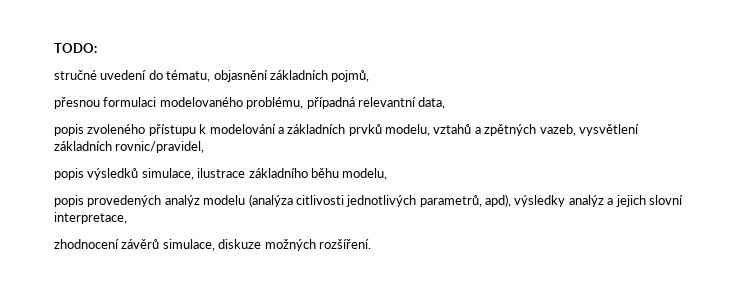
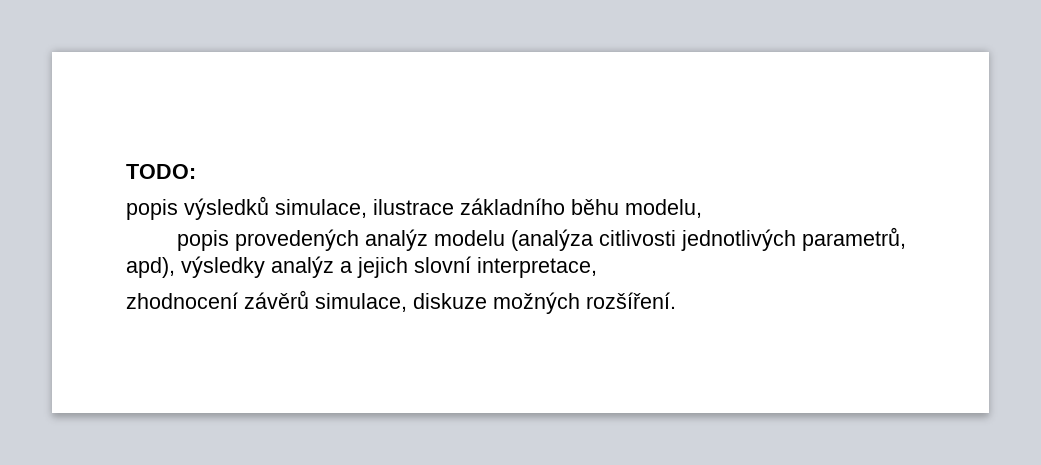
- stručné uvedení do tématu, objasnění základních pojmů,
- přesnou formulaci modelovaného problému, případná relevantní data,
- popis zvoleného přístupu k modelování a základních prvků modelu, vztahů a zpětných vazeb, vysvětlení základních rovnic/pravidel,

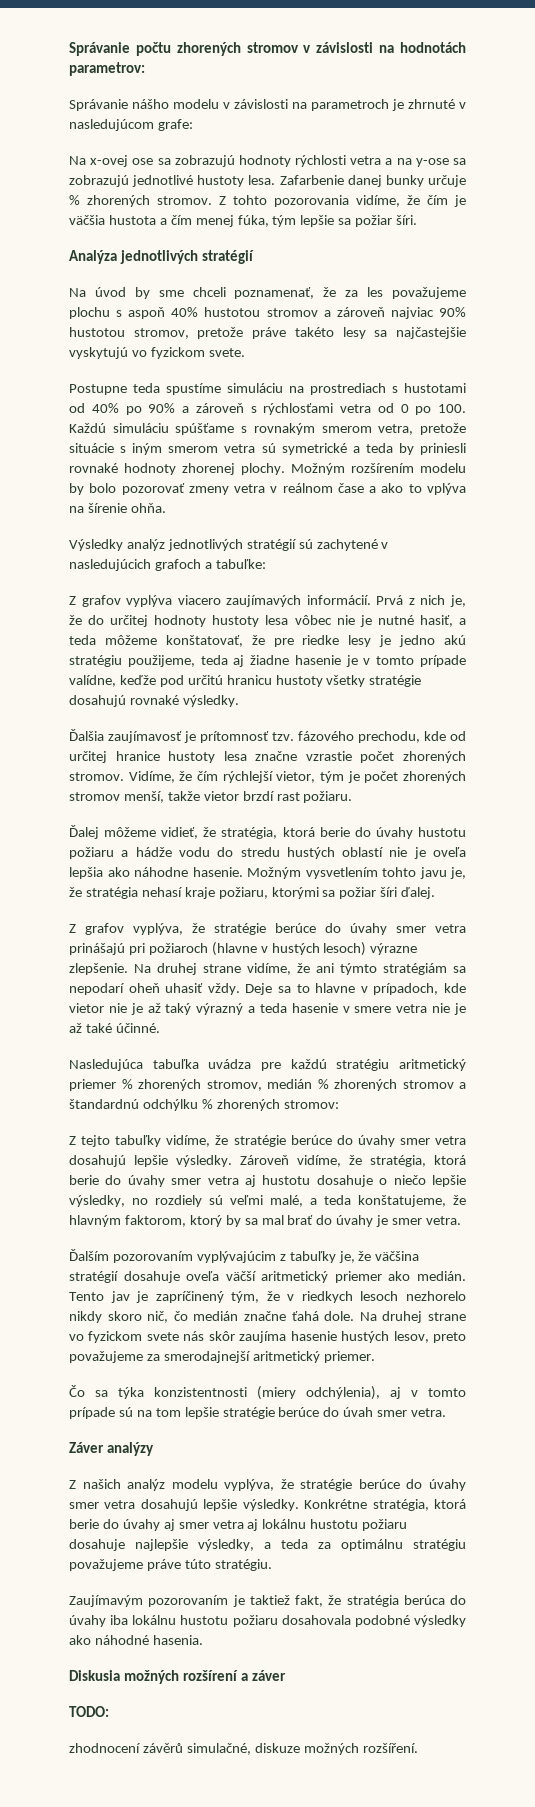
+ Správanie počtu zhorených stromov v závislosti na hodnotách parametrov:
+ Správanie nášho modelu v závislosti na parametroch je zhrnuté v nasledujúcom grafe:
+ Na x-ovej ose sa zobrazujú hodnoty rýchlosti vetra a na y-ose sa zobrazujú jednotlivé hustoty lesa. Zafarbenie danej bunky určuje % zhorených stromov. Z tohto pozorovania vidíme, že čím je väčšia hustota a čím menej fúka, tým lepšie sa požiar šíri.
+ Analýza jednotlivých stratégií
+ Na úvod by sme chceli poznamenať, že za les považujeme plochu s aspoň 40% hustotou stromov a zároveň najviac 90% hustotou stromov, pretože práve takéto lesy sa najčastejšie vyskytujú vo fyzickom svete.
+ Postupne teda spustíme simuláciu na prostrediach s hustotami od 40% po 90% a zároveň s rýchlosťami vetra od 0 po 100. Každú simuláciu spúšťame s rovnakým smerom vetra, pretože situácie s iným smerom vetra sú symetrické a teda by priniesli rovnaké hodnoty zhorenej plochy. Možným rozšírením modelu by bolo pozorovať zmeny vetra v reálnom čase a ako to vplýva na šírenie ohňa.
+ Výsledky analýz jednotlivých stratégií sú zachytené v nasledujúcich grafoch a tabuľke:
+ Z grafov vyplýva viacero zaujímavých informácií. Prvá z nich je, že do určitej hodnoty hustoty lesa vôbec nie je nutné hasiť, a teda môžeme konštatovať, že pre riedke lesy je jedno akú stratégiu použijeme, teda aj žiadne hasenie je v tomto prípade valídne, keďže pod určitú hranicu hustoty všetky stratégie dosahujú rovnaké výsledky.
+ Ďalšia zaujímavosť je prítomnosť tzv. fázového prechodu, kde od určitej hranice hustoty lesa značne vzrastie počet zhorených stromov. Vidíme, že čím rýchlejší vietor, tým je počet zhorených stromov menší, takže vietor brzdí rast požiaru.
+ Ďalej môžeme vidieť, že stratégia, ktorá berie do úvahy hustotu požiaru a hádže vodu do stredu hustých oblastí nie je oveľa lepšia ako náhodne hasenie. Možným vysvetlením tohto javu je, že stratégia nehasí kraje požiaru, ktorými sa požiar šíri ďalej.
+ Z grafov vyplýva, že stratégie berúce do úvahy smer vetra prinášajú pri požiaroch (hlavne v hustých lesoch) výrazne zlepšenie. Na druhej strane vidíme, že ani týmto stratégiám sa nepodarí oheň uhasiť vždy. Deje sa to hlavne v prípadoch, kde vietor nie je až taký výrazný a teda hasenie v smere vetra nie je až také účinné.
+ Nasledujúca tabuľka uvádza pre každú stratégiu aritmetický priemer % zhorených stromov, medián % zhorených stromov a štandardnú odchýlku % zhorených stromov:
+ Z tejto tabuľky vidíme, že stratégie berúce do úvahy smer vetra dosahujú lepšie výsledky. Zároveň vidíme, že stratégia, ktorá berie do úvahy smer vetra aj hustotu dosahuje o niečo lepšie výsledky, no rozdiely sú veľmi malé, a teda konštatujeme, že hlavným faktorom, ktorý by sa mal brať do úvahy je smer vetra.
+ Ďalším pozorovaním vyplývajúcim z tabuľky je, že väčšina stratégií dosahuje oveľa väčší aritmetický priemer ako medián. Tento jav je zapríčinený tým, že v riedkych lesoch nezhorelo nikdy skoro nič, čo medián značne ťahá dole. Na druhej strane vo fyzickom svete nás skôr zaujíma hasenie hustých lesov, preto považujeme za smerodajnejší aritmetický priemer.
+ Čo sa týka konzistentnosti (miery odchýlenia), aj v tomto prípade sú na tom lepšie stratégie berúce do úvah smer vetra.
+ Záver analýzy
+ Z našich analýz modelu vyplýva, že stratégie berúce do úvahy smer vetra dosahujú lepšie výsledky. Konkrétne stratégia, ktorá berie do úvahy aj smer vetra aj lokálnu hustotu požiaru dosahuje najlepšie výsledky, a teda za optimálnu stratégiu považujeme práve túto stratégiu.
+ Zaujímavým pozorovaním je taktiež fakt, že stratégia berúca do úvahy iba lokálnu hustotu požiaru dosahovala podobné výsledky ako náhodné hasenia.
+ Diskusia možných rozšírení a záver
  TODO:
- popis výsledků simulace, ilustrace základního běhu modelu,
- popis provedených analýz modelu (analýza citlivosti jednotlivých parametrů, apd), výsledky analýz a jejich slovní interpretace,
- zhodnocení závěrů simulace, diskuze možných rozšíření.
+ zhodnocení závěrů simulačné, diskuze možných rozšíření.

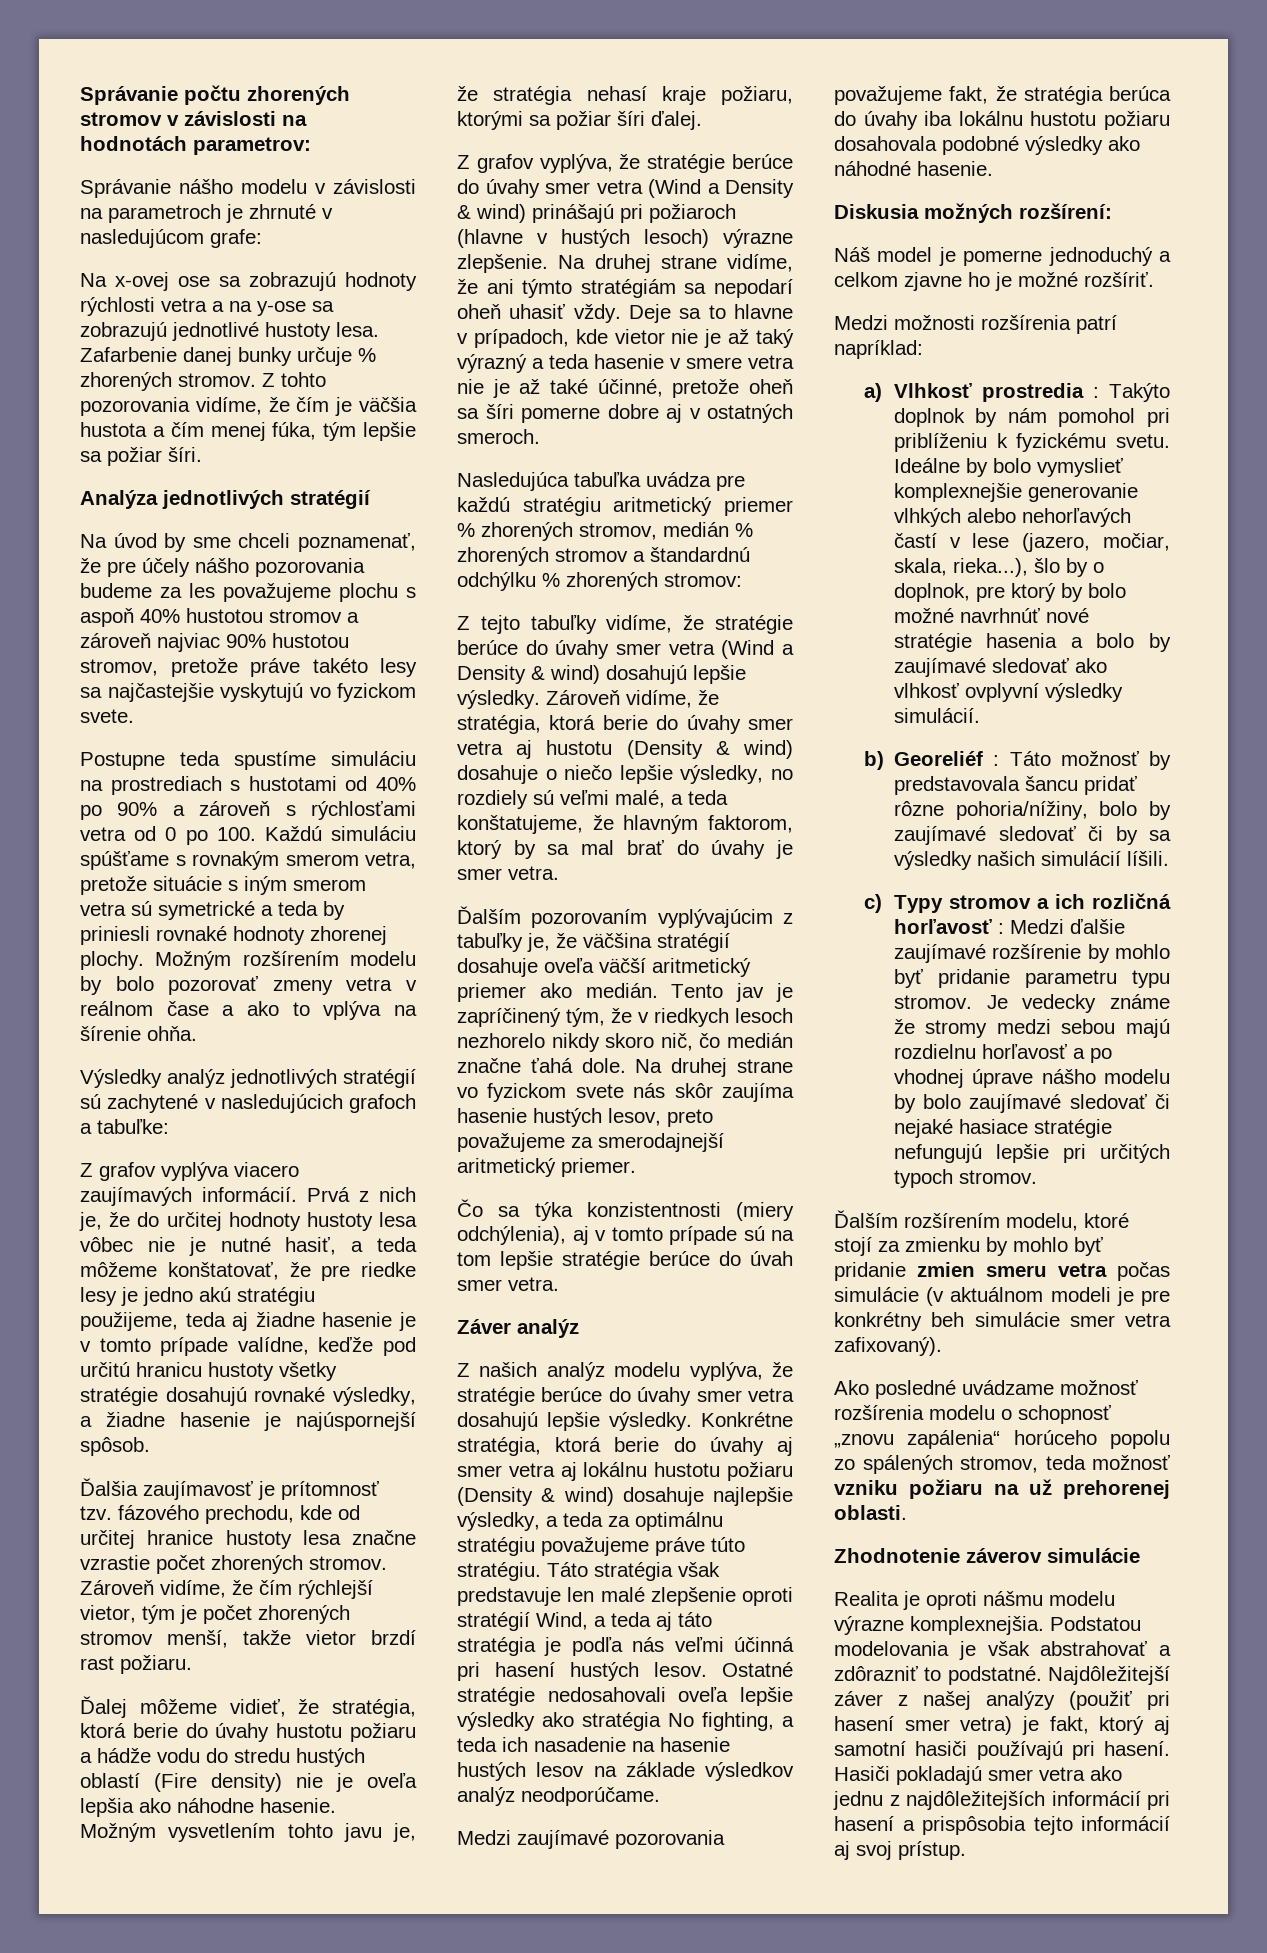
- Na úvod by sme chceli poznamenať, že za les považujeme plochu s aspoň 40% hustotou stromov a zároveň najviac 90% hustotou stromov, pretože práve takéto lesy sa najčastejšie vyskytujú vo fyzickom svete.
+ Na úvod by sme chceli poznamenať, že pre účely nášho pozorovania budeme za les považujeme plochu s aspoň 40% hustotou stromov a zároveň najviac 90% hustotou stromov, pretože práve takéto lesy sa najčastejšie vyskytujú vo fyzickom svete.
- Prvá z nich je, že do určitej hodnoty hustoty lesa vôbec nie je nutné hasiť, a teda môžeme konštatovať, že pre riedke lesy je jedno akú stratégiu použijeme, teda aj žiadne hasenie je v tomto prípade valídne, keďže pod určitú hranicu hustoty všetky stratégie dosahujú rovnaké výsledky.
+ Prvá z nich je, že do určitej hodnoty hustoty lesa vôbec nie je nutné hasiť, a teda môžeme konštatovať, že pre riedke lesy je jedno akú stratégiu použijeme, teda aj žiadne hasenie je v tomto prípade valídne, keďže pod určitú hranicu hustoty všetky stratégie dosahujú rovnaké výsledky, a žiadne hasenie je najúspornejší spôsob.
- Vidíme, že čím rýchlejší vietor, tým je počet zhorených stromov menší, takže vietor brzdí rast požiaru.
+ Zároveň vidíme, že čím rýchlejší vietor, tým je počet zhorených stromov menší, takže vietor brzdí rast požiaru.
- Ďalej môžeme vidieť, že stratégia, ktorá berie do úvahy hustotu požiaru a hádže vodu do stredu hustých oblastí nie je oveľa lepšia ako náhodne hasenie.
+ Ďalej môžeme vidieť, že stratégia, ktorá berie do úvahy hustotu požiaru a hádže vodu do stredu hustých oblastí (Fire density) nie je oveľa lepšia ako náhodne hasenie.
- Z grafov vyplýva, že stratégie berúce do úvahy smer vetra prinášajú pri požiaroch (hlavne v hustých lesoch) výrazne zlepšenie.
+ Z grafov vyplýva, že stratégie berúce do úvahy smer vetra (Wind a Density & wind) prinášajú pri požiaroch (hlavne v hustých lesoch) výrazne zlepšenie.
- Deje sa to hlavne v prípadoch, kde vietor nie je až taký výrazný a teda hasenie v smere vetra nie je až také účinné.
+ Deje sa to hlavne v prípadoch, kde vietor nie je až taký výrazný a teda hasenie v smere vetra nie je až také účinné, pretože oheň sa šíri pomerne dobre aj v ostatných smeroch.
- Z tejto tabuľky vidíme, že stratégie berúce do úvahy smer vetra dosahujú lepšie výsledky.
+ Z tejto tabuľky vidíme, že stratégie berúce do úvahy smer vetra (Wind a Density & wind) dosahujú lepšie výsledky.
- Zároveň vidíme, že stratégia, ktorá berie do úvahy smer vetra aj hustotu dosahuje o niečo lepšie výsledky, no rozdiely sú veľmi malé, a teda konštatujeme, že hlavným faktorom, ktorý by sa mal brať do úvahy je smer vetra.
+ Zároveň vidíme, že stratégia, ktorá berie do úvahy smer vetra aj hustotu (Density & wind) dosahuje o niečo lepšie výsledky, no rozdiely sú veľmi malé, a teda konštatujeme, že hlavným faktorom, ktorý by sa mal brať do úvahy je smer vetra.
- Záver analýzy
+ Záver analýz
- Konkrétne stratégia, ktorá berie do úvahy aj smer vetra aj lokálnu hustotu požiaru dosahuje najlepšie výsledky, a teda za optimálnu stratégiu považujeme práve túto stratégiu.
- Zaujímavým pozorovaním je taktiež fakt, že stratégia berúca do úvahy iba lokálnu hustotu požiaru dosahovala podobné výsledky ako náhodné hasenia.
+ Konkrétne stratégia, ktorá berie do úvahy aj smer vetra aj lokálnu hustotu požiaru (Density & wind) dosahuje najlepšie výsledky, a teda za optimálnu stratégiu považujeme práve túto stratégiu. Táto stratégia však predstavuje len malé zlepšenie oproti stratégií Wind, a teda aj táto stratégia je podľa nás veľmi účinná pri hasení hustých lesov. Ostatné stratégie nedosahovali oveľa lepšie výsledky ako stratégia No fighting, a teda ich nasadenie na hasenie hustých lesov na základe výsledkov analýz neodporúčame.
+ Medzi zaujímavé pozorovania považujeme fakt, že stratégia berúca do úvahy iba lokálnu hustotu požiaru dosahovala podobné výsledky ako náhodné hasenie.
- Diskusia možných rozšírení a záver
- TODO:
- zhodnocení závěrů simulačné, diskuze možných rozšíření.
+ Diskusia možných rozšírení:
+ Náš model je pomerne jednoduchý a celkom zjavne ho je možné rozšíriť.
+ Medzi možnosti rozšírenia patrí napríklad:
+ a) Vlhkosť prostredia : Takýto doplnok by nám pomohol pri priblíženiu k fyzickému svetu. Ideálne by bolo vymyslieť komplexnejšie generovanie vlhkých alebo nehorľavých častí v lese (jazero, močiar, skala, rieka...), šlo by o doplnok, pre ktorý by bolo možné navrhnúť nové stratégie hasenia a bolo by zaujímavé sledovať ako vlhkosť ovplyvní výsledky simulácií.
+ b) Georeliéf : Táto možnosť by predstavovala šancu pridať rôzne pohoria/nížiny, bolo by zaujímavé sledovať či by sa výsledky našich simulácií líšili.
+ c) Typy stromov a ich rozličná horľavosť : Medzi ďalšie zaujímavé rozšírenie by mohlo byť pridanie parametru typu stromov. Je vedecky známe že stromy medzi sebou majú rozdielnu horľavosť a po vhodnej úprave nášho modelu by bolo zaujímavé sledovať či nejaké hasiace stratégie nefungujú lepšie pri určitých typoch stromov.
+ Ďalším rozšírením modelu, ktoré stojí za zmienku by mohlo byť pridanie zmien smeru vetra počas simulácie (v aktuálnom modeli je pre konkrétny beh simulácie smer vetra zafixovaný).
+ Ako posledné uvádzame možnosť rozšírenia modelu o schopnosť „znovu zapálenia“ horúceho popolu zo spálených stromov, teda možnosť vzniku požiaru na už prehorenej oblasti.
+ Zhodnotenie záverov simulácie
+ Realita je oproti nášmu modelu výrazne komplexnejšia. Podstatou modelovania je však abstrahovať a zdôrazniť to podstatné. Najdôležitejší záver z našej analýzy (použiť pri hasení smer vetra) je fakt, ktorý aj samotní hasiči používajú pri hasení. Hasiči pokladajú smer vetra ako jednu z najdôležitejších informácií pri hasení a prispôsobia tejto informácií aj svoj prístup.

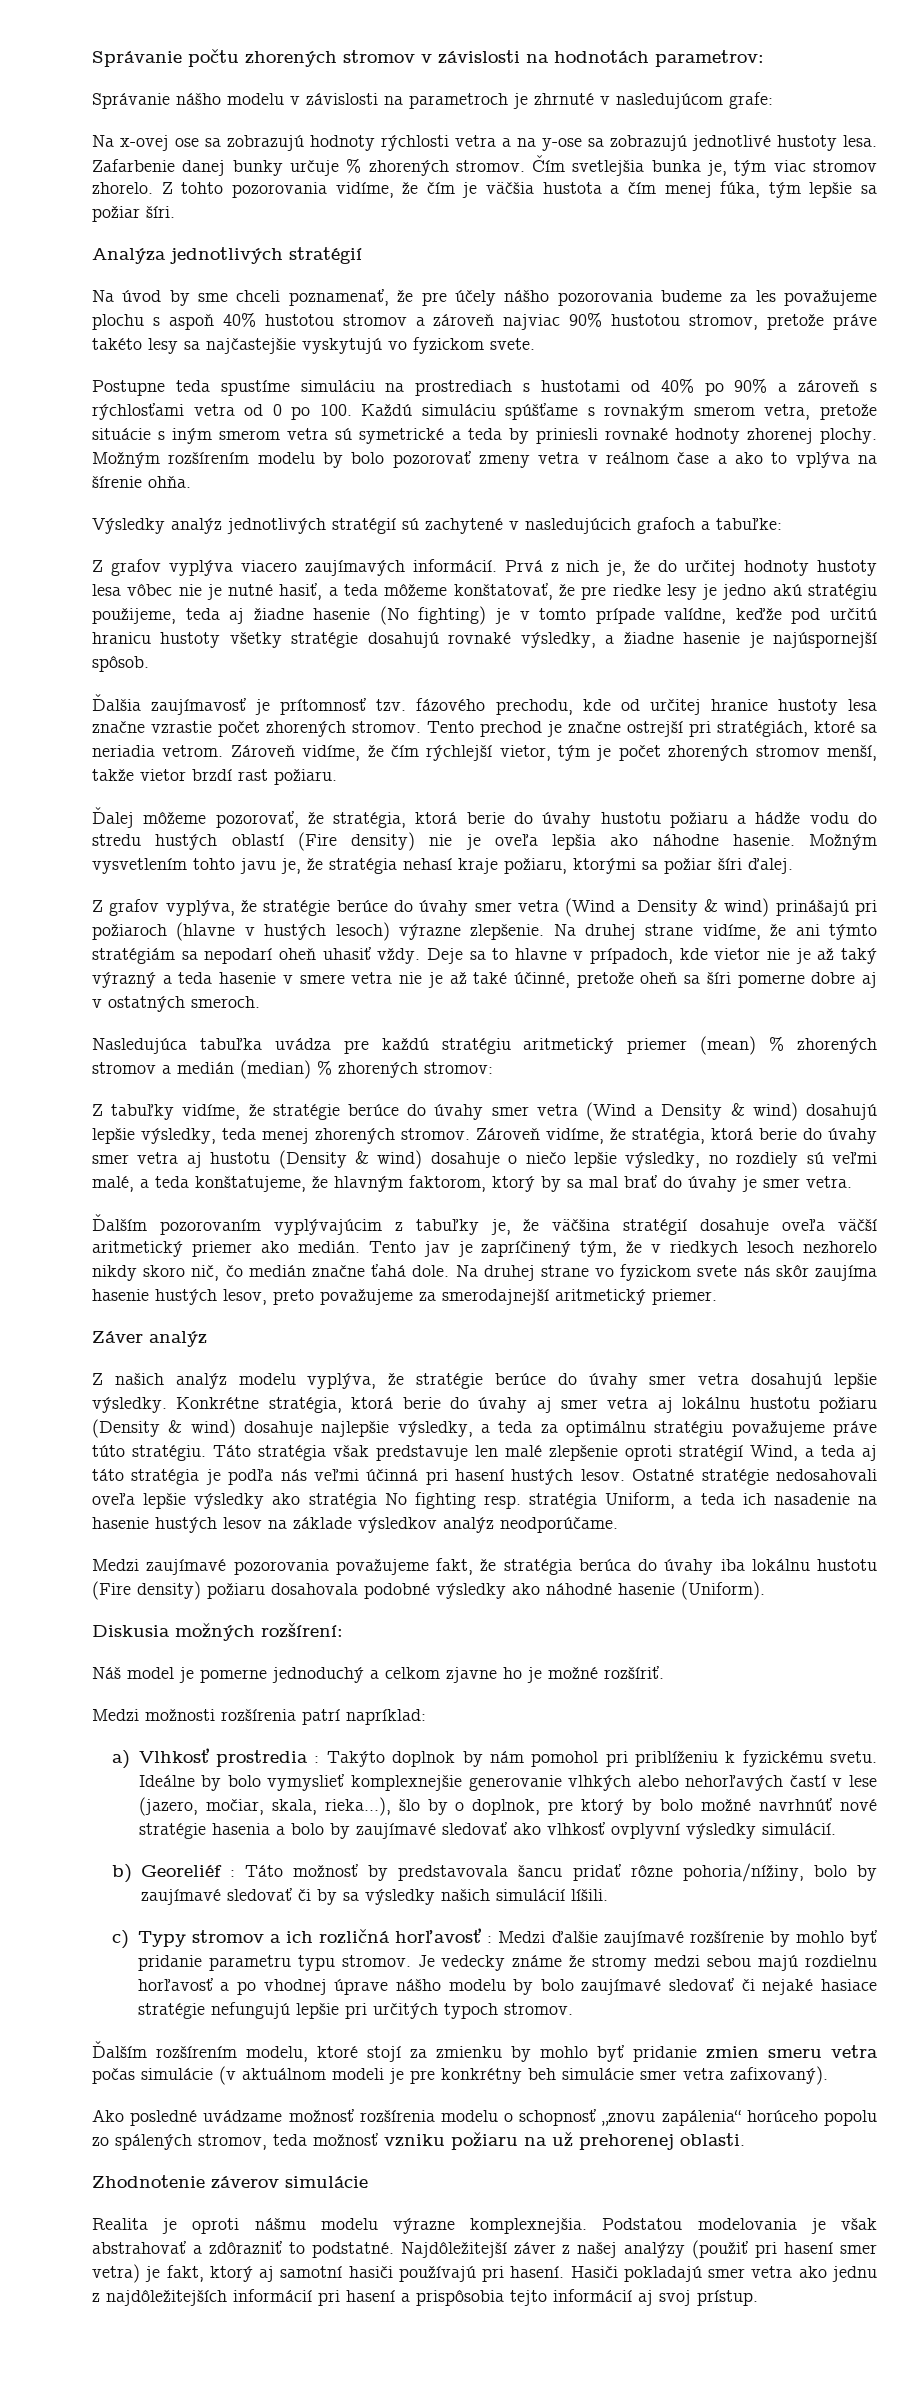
+ Čím svetlejšia bunka je, tým viac stromov zhorelo.
- Prvá z nich je, že do určitej hodnoty hustoty lesa vôbec nie je nutné hasiť, a teda môžeme konštatovať, že pre riedke lesy je jedno akú stratégiu použijeme, teda aj žiadne hasenie je v tomto prípade valídne, keďže pod určitú hranicu hustoty všetky stratégie dosahujú rovnaké výsledky, a žiadne hasenie je najúspornejší spôsob.
+ Prvá z nich je, že do určitej hodnoty hustoty lesa vôbec nie je nutné hasiť, a teda môžeme konštatovať, že pre riedke lesy je jedno akú stratégiu použijeme, teda aj žiadne hasenie (No fighting) je v tomto prípade valídne, keďže pod určitú hranicu hustoty všetky stratégie dosahujú rovnaké výsledky, a žiadne hasenie je najúspornejší spôsob.
+ Tento prechod je značne ostrejší pri stratégiách, ktoré sa neriadia vetrom.
- Ďalej môžeme vidieť, že stratégia, ktorá berie do úvahy hustotu požiaru a hádže vodu do stredu hustých oblastí (Fire density) nie je oveľa lepšia ako náhodne hasenie.
+ Ďalej môžeme pozorovať, že stratégia, ktorá berie do úvahy hustotu požiaru a hádže vodu do stredu hustých oblastí (Fire density) nie je oveľa lepšia ako náhodne hasenie.
- Nasledujúca tabuľka uvádza pre každú stratégiu aritmetický priemer % zhorených stromov, medián % zhorených stromov a štandardnú odchýlku % zhorených stromov:
+ Nasledujúca tabuľka uvádza pre každú stratégiu aritmetický priemer (mean) % zhorených stromov a medián (median) % zhorených stromov:
- Z tejto tabuľky vidíme, že stratégie berúce do úvahy smer vetra (Wind a Density & wind) dosahujú lepšie výsledky.
+ Z tabuľky vidíme, že stratégie berúce do úvahy smer vetra (Wind a Density & wind) dosahujú lepšie výsledky, teda menej zhorených stromov.
- Čo sa týka konzistentnosti (miery odchýlenia), aj v tomto prípade sú na tom lepšie stratégie berúce do úvah smer vetra.
- Ostatné stratégie nedosahovali oveľa lepšie výsledky ako stratégia No fighting, a teda ich nasadenie na hasenie hustých lesov na základe výsledkov analýz neodporúčame.
+ Ostatné stratégie nedosahovali oveľa lepšie výsledky ako stratégia No fighting resp. stratégia Uniform, a teda ich nasadenie na hasenie hustých lesov na základe výsledkov analýz neodporúčame.
- Medzi zaujímavé pozorovania považujeme fakt, že stratégia berúca do úvahy iba lokálnu hustotu požiaru dosahovala podobné výsledky ako náhodné hasenie.
+ Medzi zaujímavé pozorovania považujeme fakt, že stratégia berúca do úvahy iba lokálnu hustotu (Fire density) požiaru dosahovala podobné výsledky ako náhodné hasenie (Uniform).

